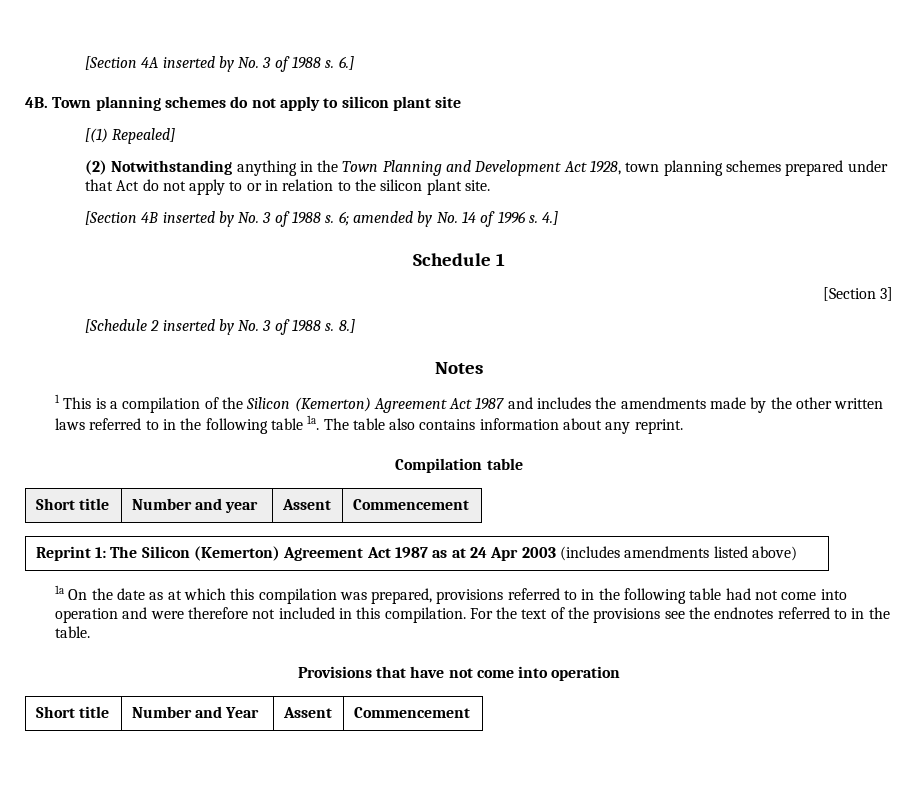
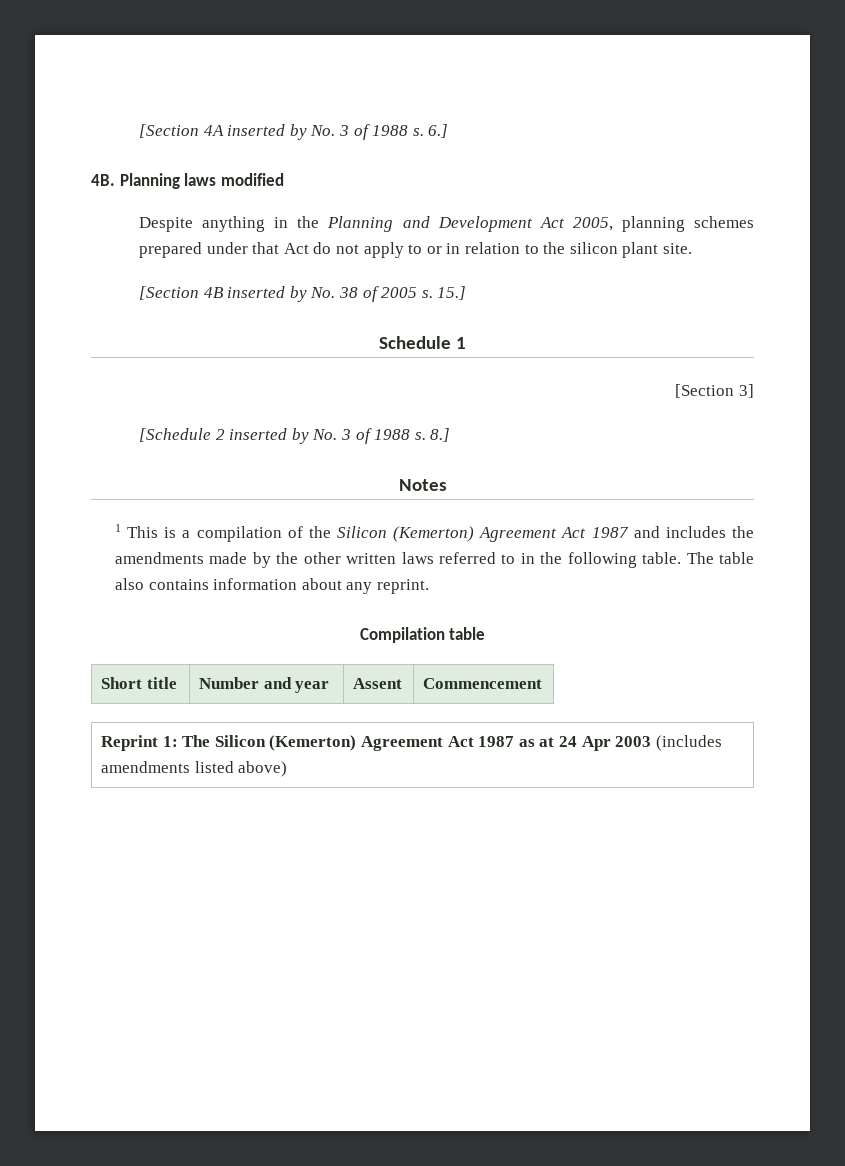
- Town planning schemes do not apply to silicon plant site
- [(1) Repealed]
- (2) Notwithstanding anything in the Town Planning and Development Act 1928, town planning schemes prepared under that Act do not apply to or in relation to the silicon plant site.
+ Planning laws modified
+ Despite anything in the Planning and Development Act 2005, planning schemes prepared under that Act do not apply to or in relation to the silicon plant site.
- [Section 4B inserted by No. 3 of 1988 s. 6; amended by No. 14 of 1996 s. 4.]
+ [Section 4B inserted by No. 38 of 2005 s. 15.]
- 1 This is a compilation of the Silicon (Kemerton) Agreement Act 1987 and includes the amendments made by the other written laws referred to in the following table 1a.
+ 1 This is a compilation of the Silicon (Kemerton) Agreement Act 1987 and includes the amendments made by the other written laws referred to in the following table.
- 1a On the date as at which this compilation was prepared, provisions referred to in the following table had not come into operation and were therefore not included in this compilation. For the text of the provisions see the endnotes referred to in the table.
- Provisions that have not come into operation
- Short title | Number and Year | Assent | Commencement

